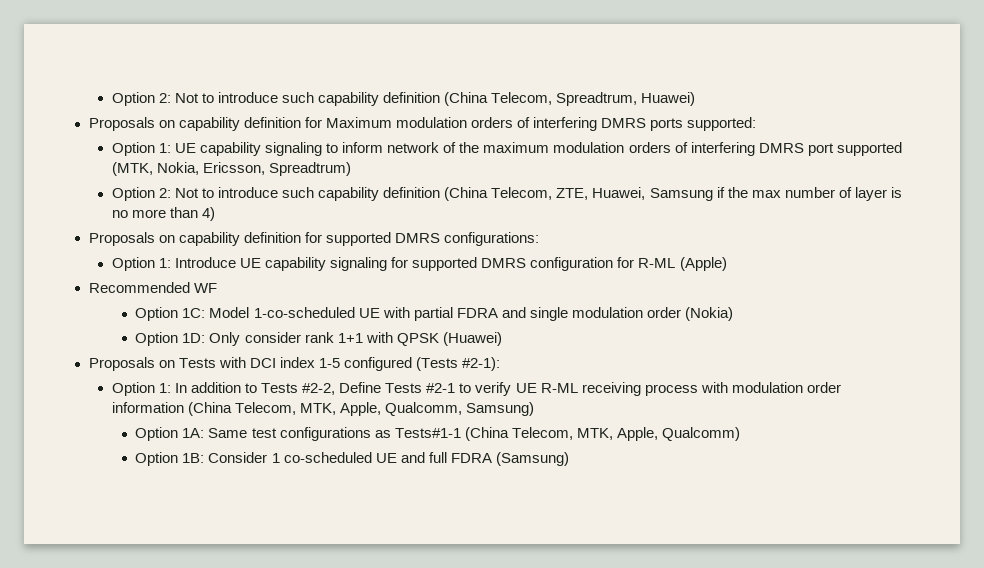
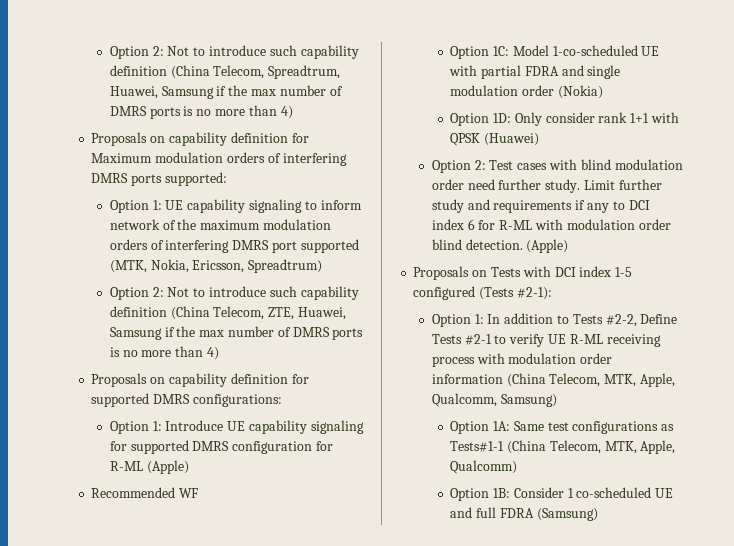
- Option 2: Not to introduce such capability definition (China Telecom, Spreadtrum, Huawei)
+ Option 2: Not to introduce such capability definition (China Telecom, Spreadtrum, Huawei, Samsung if the max number of DMRS ports is no more than 4)
- Option 2: Not to introduce such capability definition (China Telecom, ZTE, Huawei, Samsung if the max number of layer is no more than 4)
+ Option 2: Not to introduce such capability definition (China Telecom, ZTE, Huawei, Samsung if the max number of DMRS ports is no more than 4)
+ Option 2: Test cases with blind modulation order need further study. Limit further study and requirements if any to DCI index 6 for R-ML with modulation order blind detection. (Apple)

